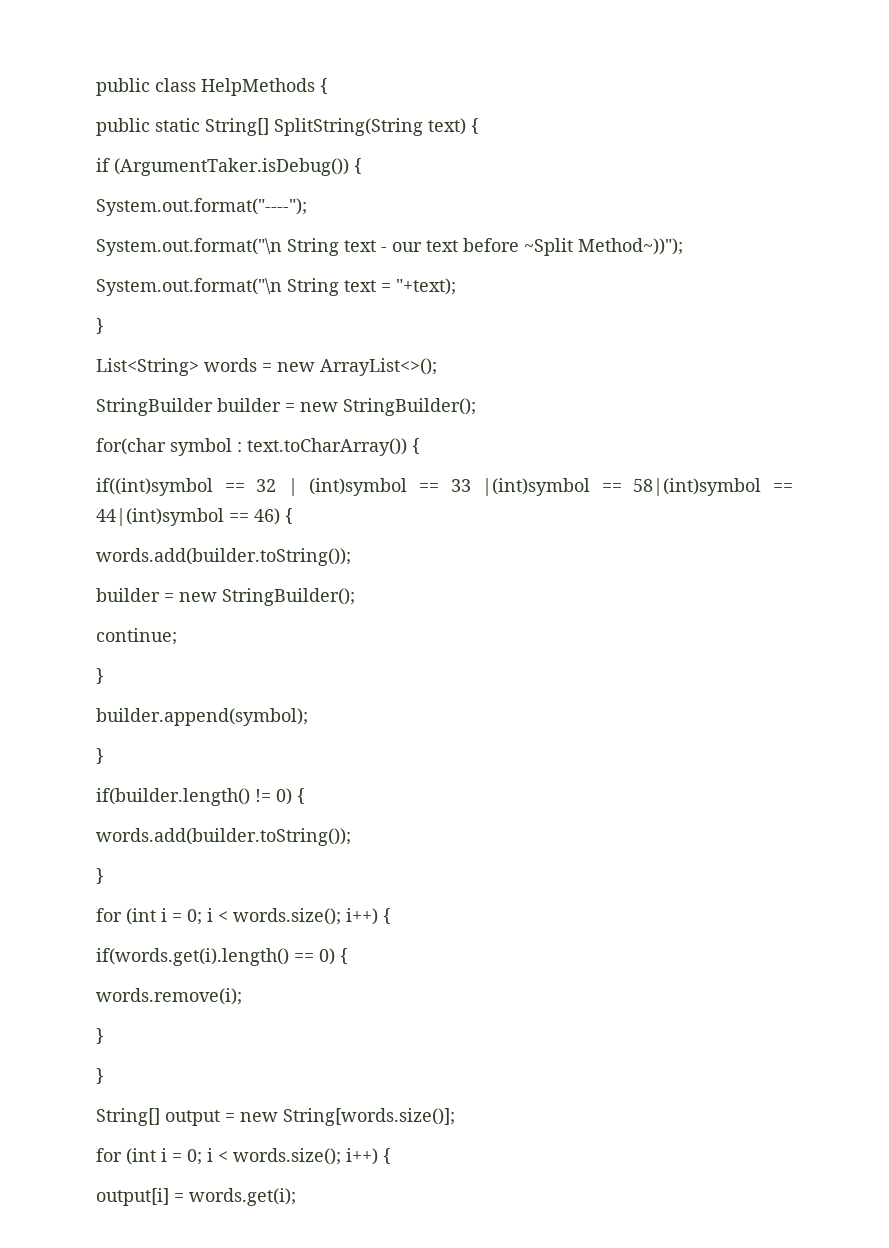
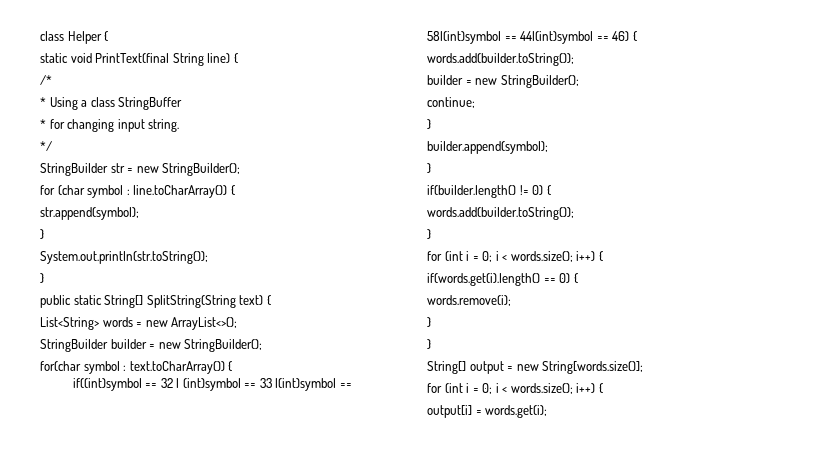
- public class HelpMethods {
+ class Helper {
+ static void PrintText(final String line) {
+ /*
+ * Using a class StringBuffer
+ * for changing input string.
+ */
+ StringBuilder str = new StringBuilder();
+ for (char symbol : line.toCharArray()) {
+ str.append(symbol);
+ }
+ System.out.println(str.toString());
+ }
- if (ArgumentTaker.isDebug()) {
- System.out.format("----");
- System.out.format("\n String text - our text before ~Split Method~))");
- System.out.format("\n String text = "+text);
- }

